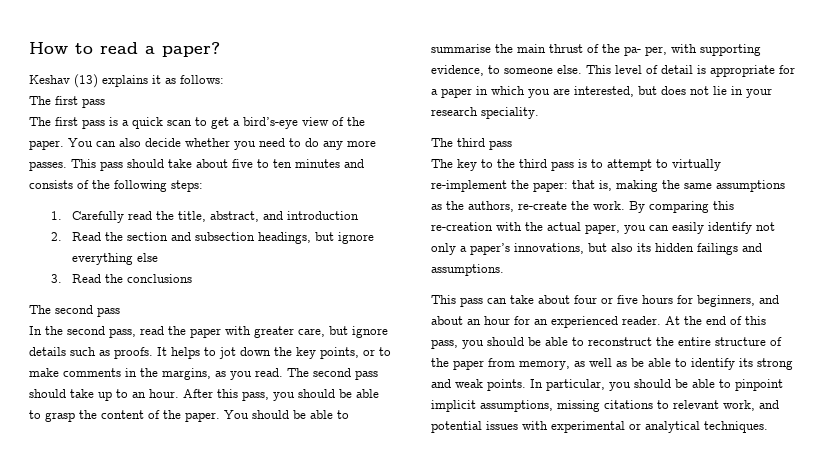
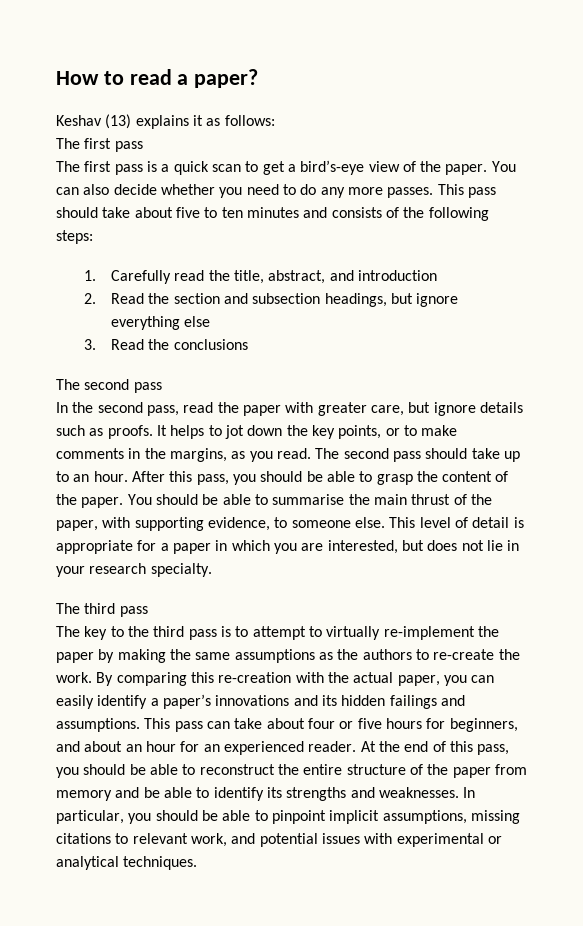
- You should be able to summarise the main thrust of the pa- per, with supporting evidence, to someone else.
+ You should be able to summarise the main thrust of the paper, with supporting evidence, to someone else.
- This level of detail is appropriate for a paper in which you are interested, but does not lie in your research speciality.
+ This level of detail is appropriate for a paper in which you are interested, but does not lie in your research specialty.
- The key to the third pass is to attempt to virtually re-implement the paper: that is, making the same assumptions as the authors, re-create the work.
+ The key to the third pass is to attempt to virtually re-implement the paper by making the same assumptions as the authors to re-create the work.
- By comparing this re-creation with the actual paper, you can easily identify not only a paper’s innovations, but also its hidden failings and assumptions.
- This pass can take about four or five hours for beginners, and about an hour for an experienced reader.
+ By comparing this re-creation with the actual paper, you can easily identify a paper’s innovations and its hidden failings and assumptions. This pass can take about four or five hours for beginners, and about an hour for an experienced reader.
- At the end of this pass, you should be able to reconstruct the entire structure of the paper from memory, as well as be able to identify its strong and weak points.
+ At the end of this pass, you should be able to reconstruct the entire structure of the paper from memory and be able to identify its strengths and weaknesses.

